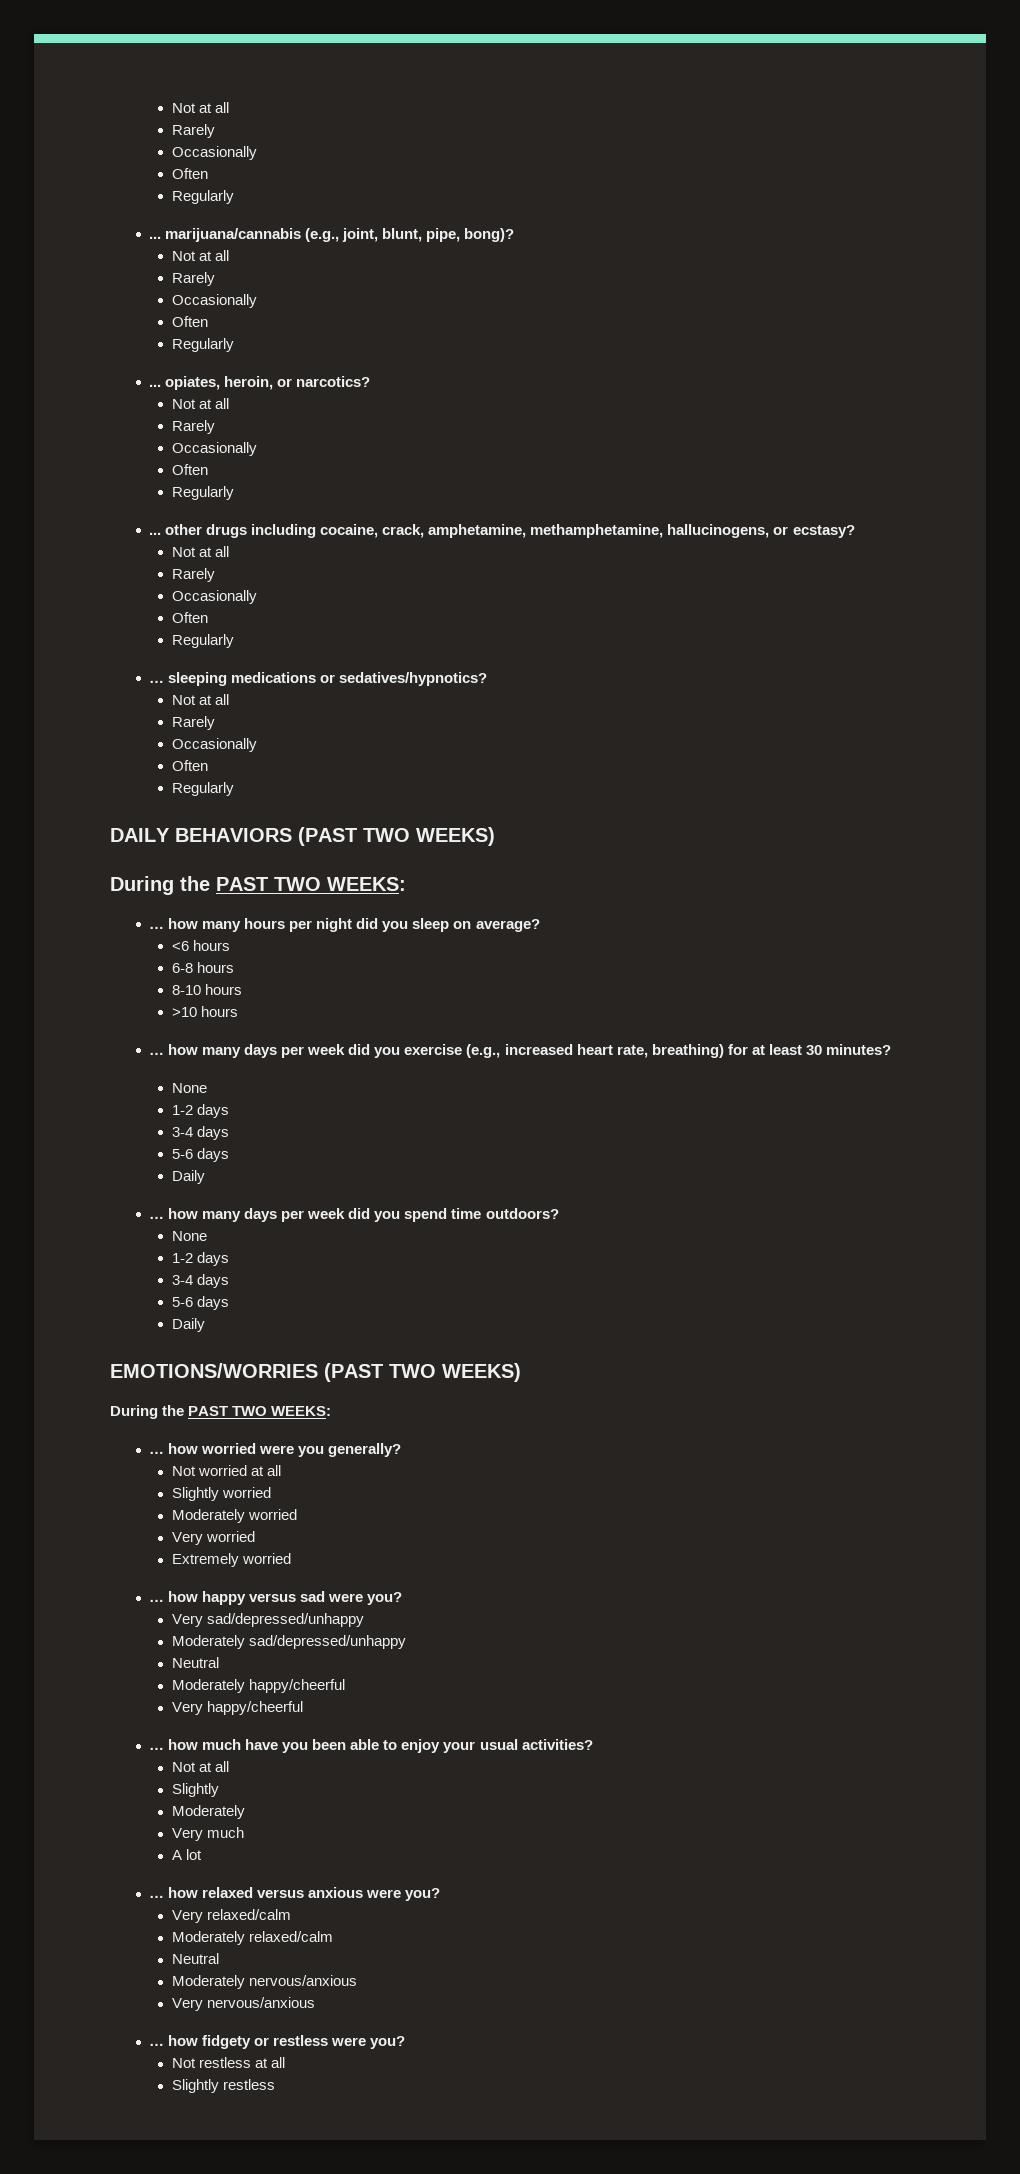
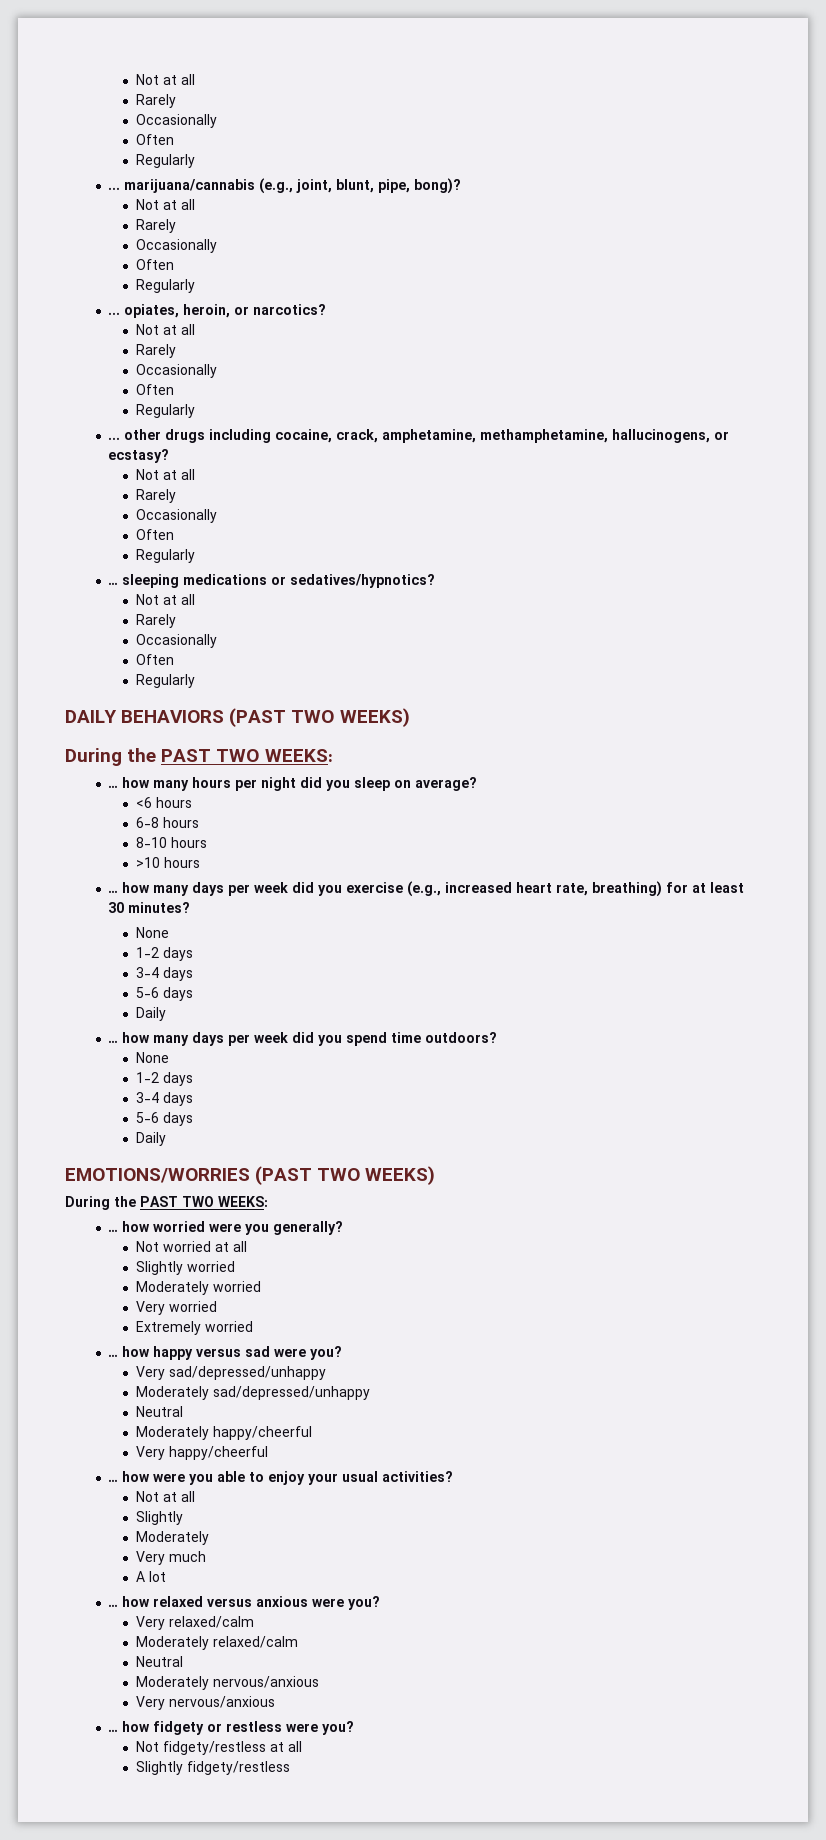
- … how much have you been able to enjoy your usual activities?
+ … how were you able to enjoy your usual activities?
- Not restless at all
- Slightly restless
+ Not fidgety/restless at all
+ Slightly fidgety/restless

